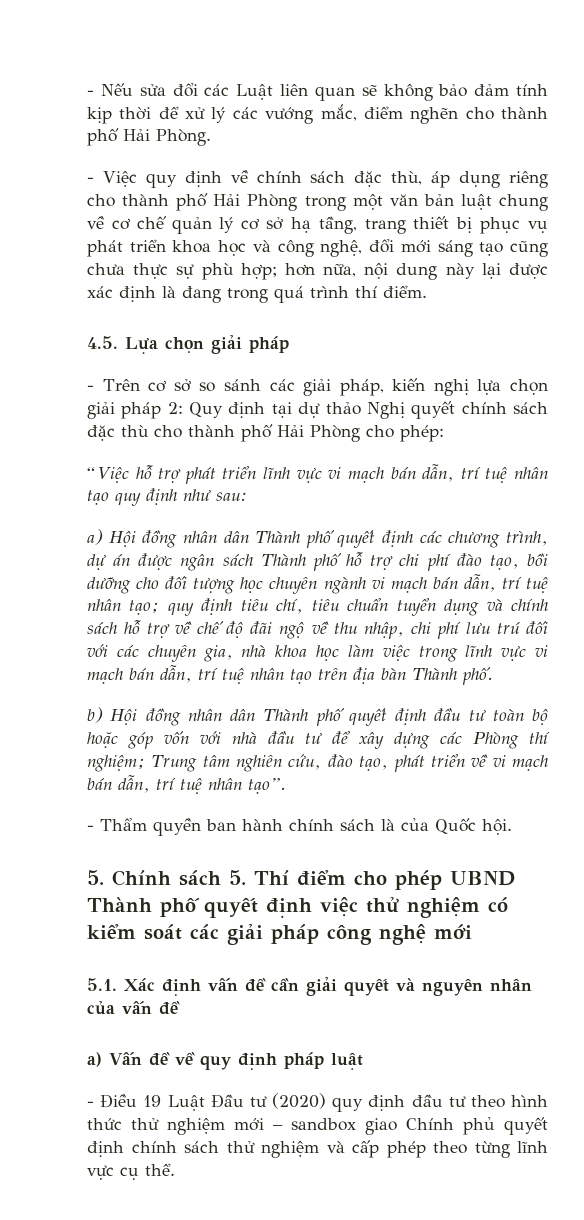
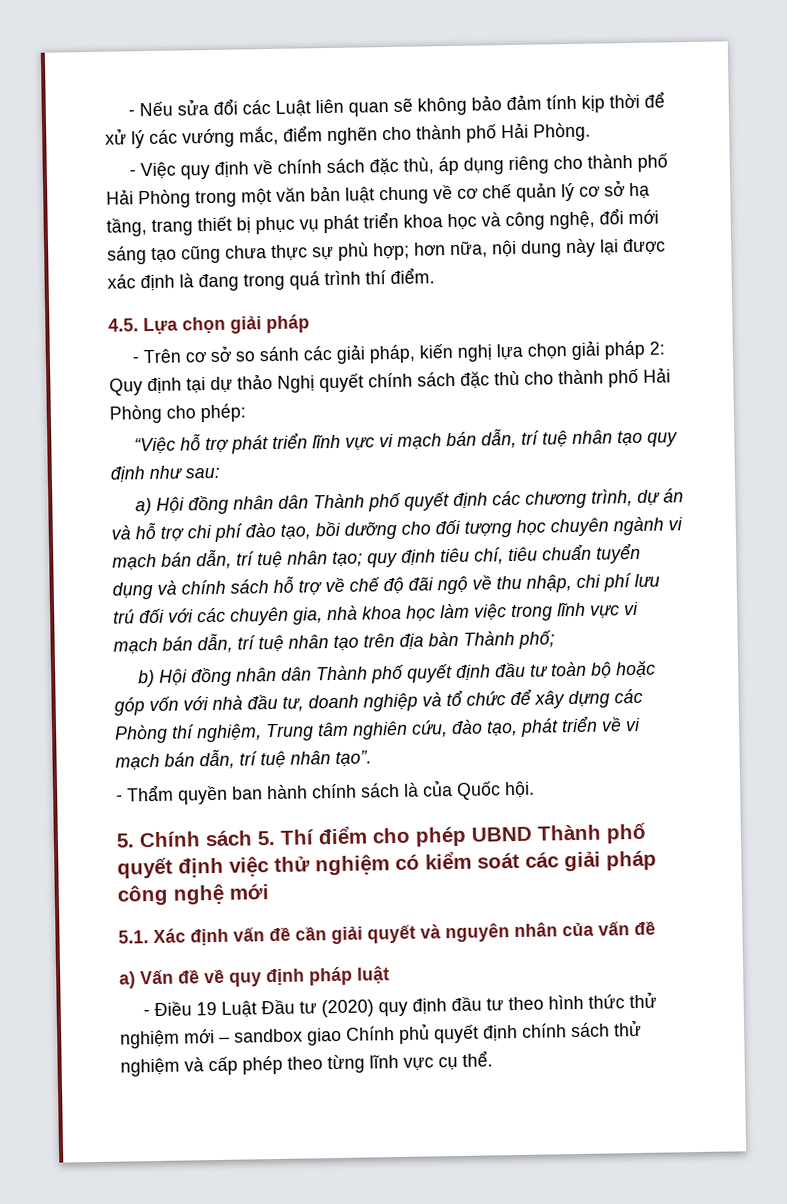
- a) Hội đồng nhân dân Thành phố quyết định các chương trình, dự án được ngân sách Thành phố hỗ trợ chi phí đào tạo, bồi dưỡng cho đối tượng học chuyên ngành vi mạch bán dẫn, trí tuệ nhân tạo;
+ a) Hội đồng nhân dân Thành phố quyết định các chương trình, dự án và hỗ trợ chi phí đào tạo, bồi dưỡng cho đối tượng học chuyên ngành vi mạch bán dẫn, trí tuệ nhân tạo;
- quy định tiêu chí, tiêu chuẩn tuyển dụng và chính sách hỗ trợ về chế độ đãi ngộ về thu nhập, chi phí lưu trú đối với các chuyên gia, nhà khoa học làm việc trong lĩnh vực vi mạch bán dẫn, trí tuệ nhân tạo trên địa bàn Thành phố.
+ quy định tiêu chí, tiêu chuẩn tuyển dụng và chính sách hỗ trợ về chế độ đãi ngộ về thu nhập, chi phí lưu trú đối với các chuyên gia, nhà khoa học làm việc trong lĩnh vực vi mạch bán dẫn, trí tuệ nhân tạo trên địa bàn Thành phố;
- b) Hội đồng nhân dân Thành phố quyết định đầu tư toàn bộ hoặc góp vốn với nhà đầu tư để xây dựng các Phòng thí nghiệm; Trung tâm nghiên cứu, đào tạo, phát triển về vi mạch bán dẫn, trí tuệ nhân tạo”.
+ b) Hội đồng nhân dân Thành phố quyết định đầu tư toàn bộ hoặc góp vốn với nhà đầu tư, doanh nghiệp và tổ chức để xây dựng các Phòng thí nghiệm, Trung tâm nghiên cứu, đào tạo, phát triển về vi mạch bán dẫn, trí tuệ nhân tạo”.

